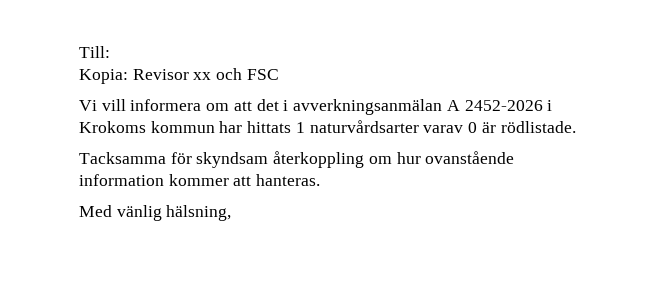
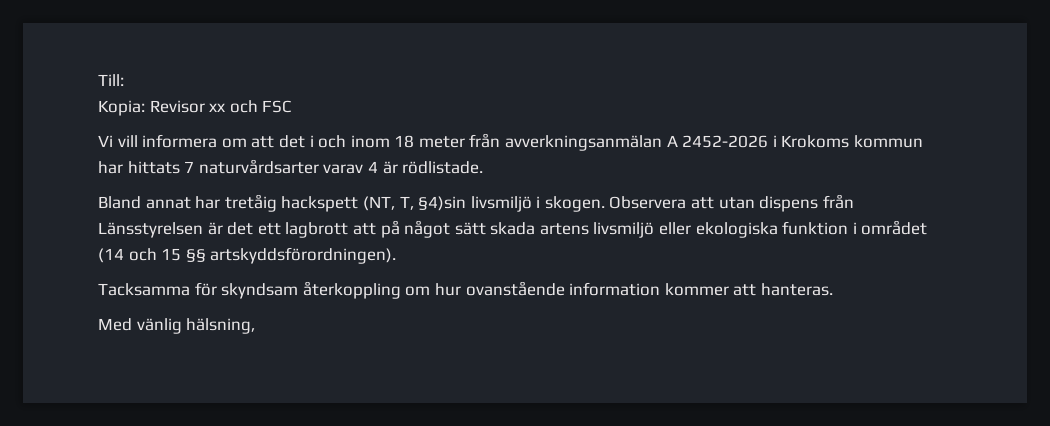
- Vi vill informera om att det i avverkningsanmälan A 2452-2026 i Krokoms kommun har hittats 1 naturvårdsarter varav 0 är rödlistade.
+ Vi vill informera om att det i och inom 18 meter från avverkningsanmälan A 2452-2026 i Krokoms kommun har hittats 7 naturvårdsarter varav 4 är rödlistade.
+ Bland annat har tretåig hackspett (NT, T, §4)sin livsmiljö i skogen. Observera att utan dispens från Länsstyrelsen är det ett lagbrott att på något sätt skada artens livsmiljö eller ekologiska funktion i området (14 och 15 §§ artskyddsförordningen).

